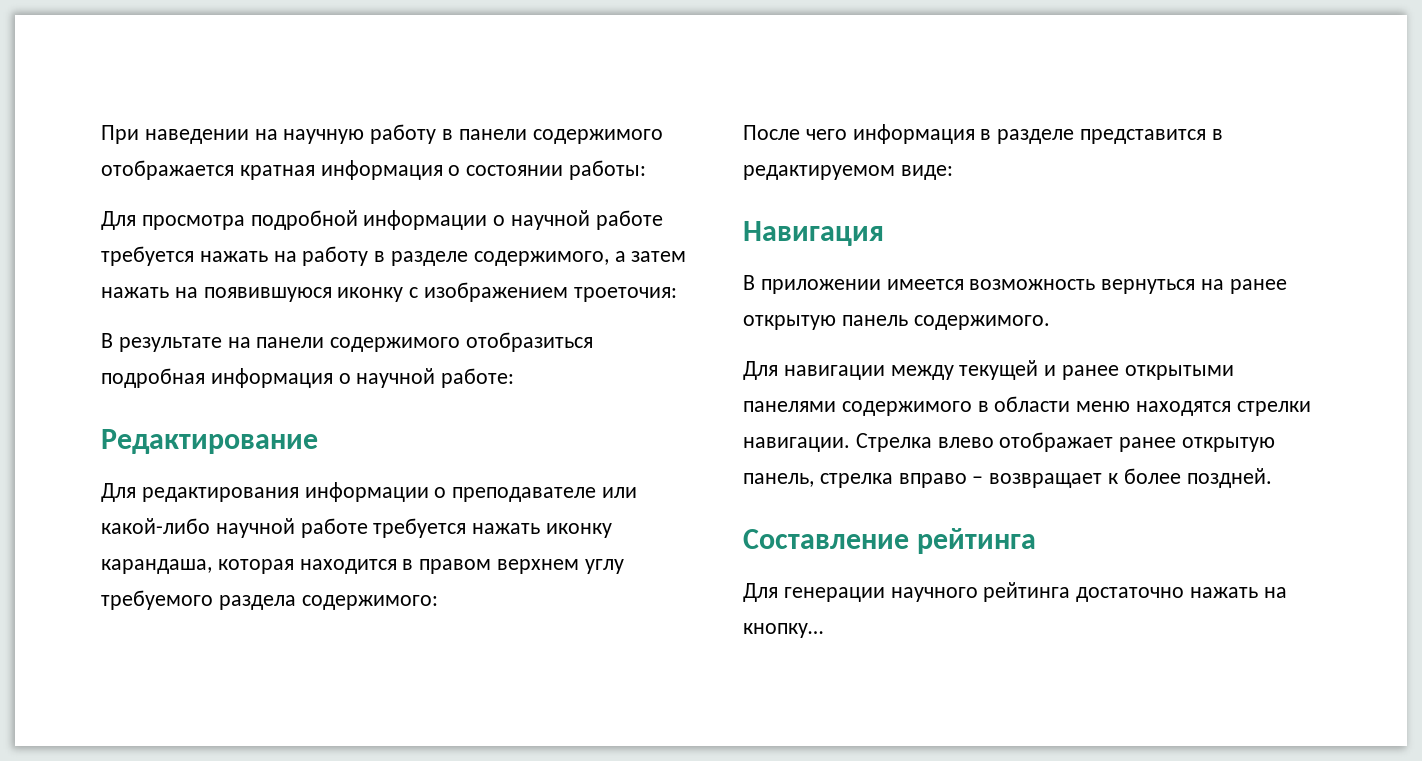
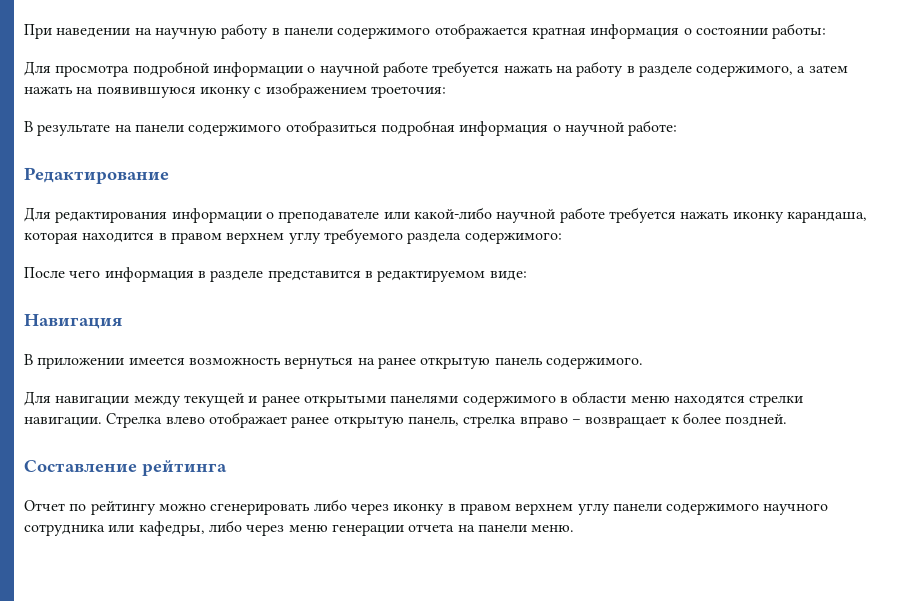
- Для генерации научного рейтинга достаточно нажать на кнопку…
+ Отчет по рейтингу можно сгенерировать либо через иконку в правом верхнем углу панели содержимого научного сотрудника или кафедры, либо через меню генерации отчета на панели меню.

